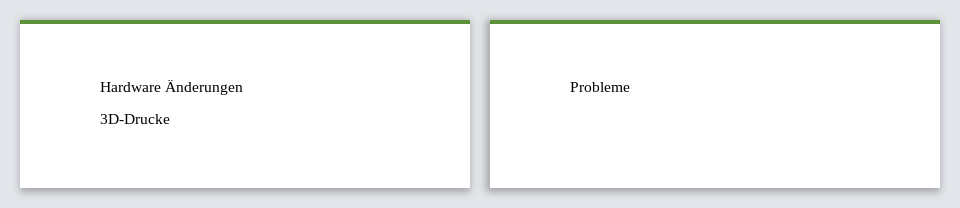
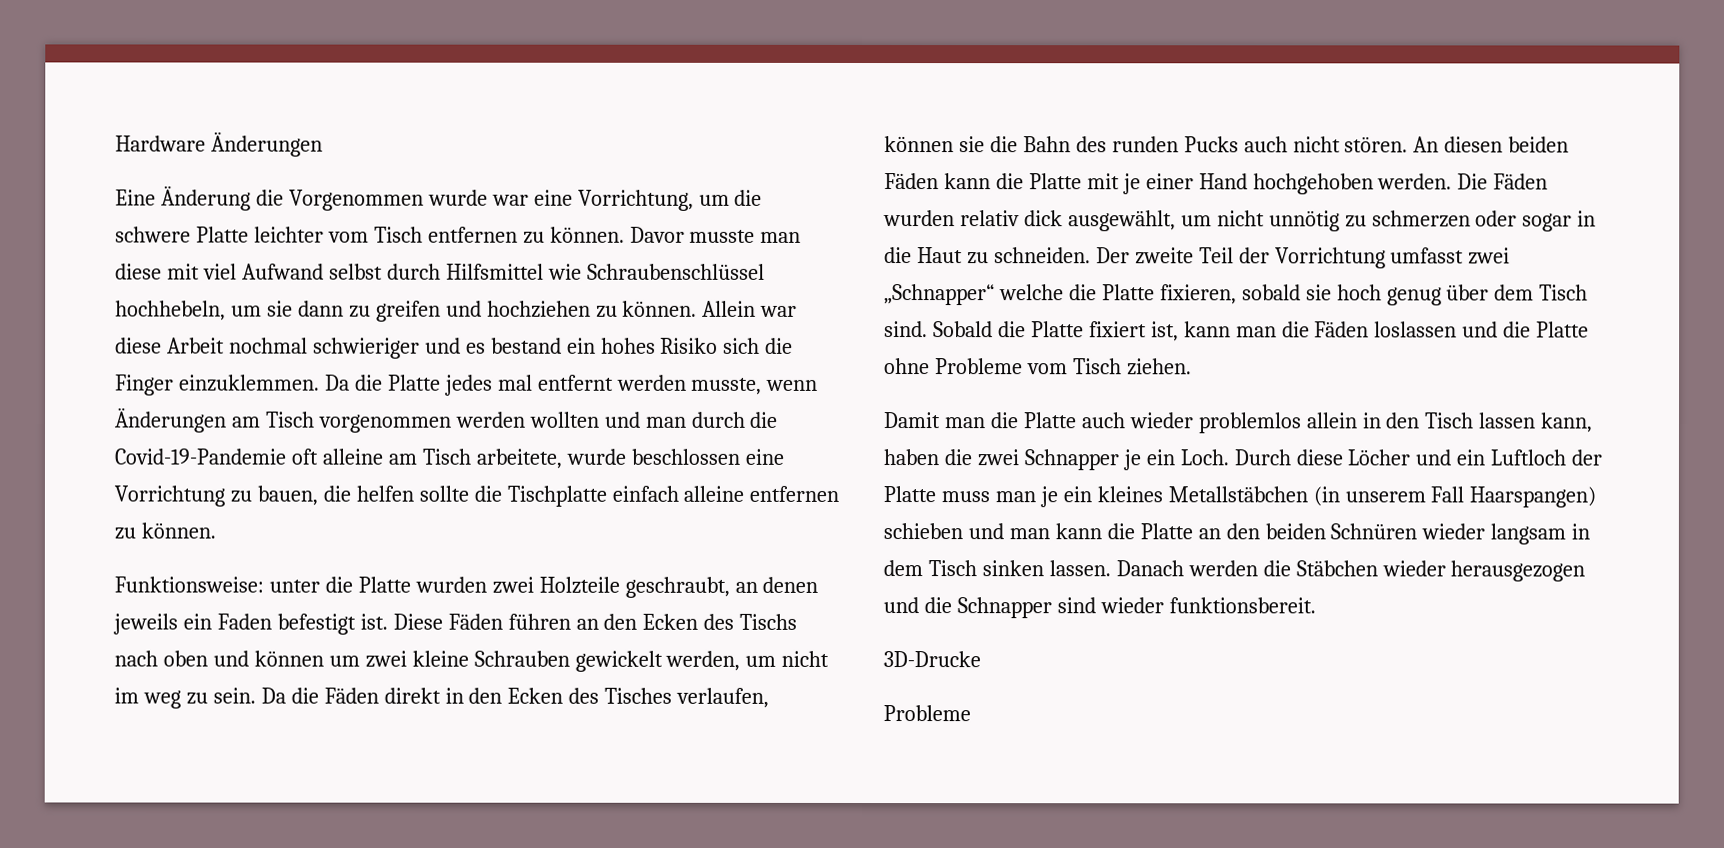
+ Eine Änderung die Vorgenommen wurde war eine Vorrichtung, um die schwere Platte leichter vom Tisch entfernen zu können. Davor musste man diese mit viel Aufwand selbst durch Hilfsmittel wie Schraubenschlüssel hochhebeln, um sie dann zu greifen und hochziehen zu können. Allein war diese Arbeit nochmal schwieriger und es bestand ein hohes Risiko sich die Finger einzuklemmen. Da die Platte jedes mal entfernt werden musste, wenn Änderungen am Tisch vorgenommen werden wollten und man durch die Covid-19-Pandemie oft alleine am Tisch arbeitete, wurde beschlossen eine Vorrichtung zu bauen, die helfen sollte die Tischplatte einfach alleine entfernen zu können.
+ Funktionsweise: unter die Platte wurden zwei Holzteile geschraubt, an denen jeweils ein Faden befestigt ist. Diese Fäden führen an den Ecken des Tischs nach oben und können um zwei kleine Schrauben gewickelt werden, um nicht im weg zu sein. Da die Fäden direkt in den Ecken des Tisches verlaufen, können sie die Bahn des runden Pucks auch nicht stören. An diesen beiden Fäden kann die Platte mit je einer Hand hochgehoben werden. Die Fäden wurden relativ dick ausgewählt, um nicht unnötig zu schmerzen oder sogar in die Haut zu schneiden. Der zweite Teil der Vorrichtung umfasst zwei „Schnapper“ welche die Platte fixieren, sobald sie hoch genug über dem Tisch sind. Sobald die Platte fixiert ist, kann man die Fäden loslassen und die Platte ohne Probleme vom Tisch ziehen.
+ Damit man die Platte auch wieder problemlos allein in den Tisch lassen kann, haben die zwei Schnapper je ein Loch. Durch diese Löcher und ein Luftloch der Platte muss man je ein kleines Metallstäbchen (in unserem Fall Haarspangen) schieben und man kann die Platte an den beiden Schnüren wieder langsam in dem Tisch sinken lassen. Danach werden die Stäbchen wieder herausgezogen und die Schnapper sind wieder funktionsbereit.

